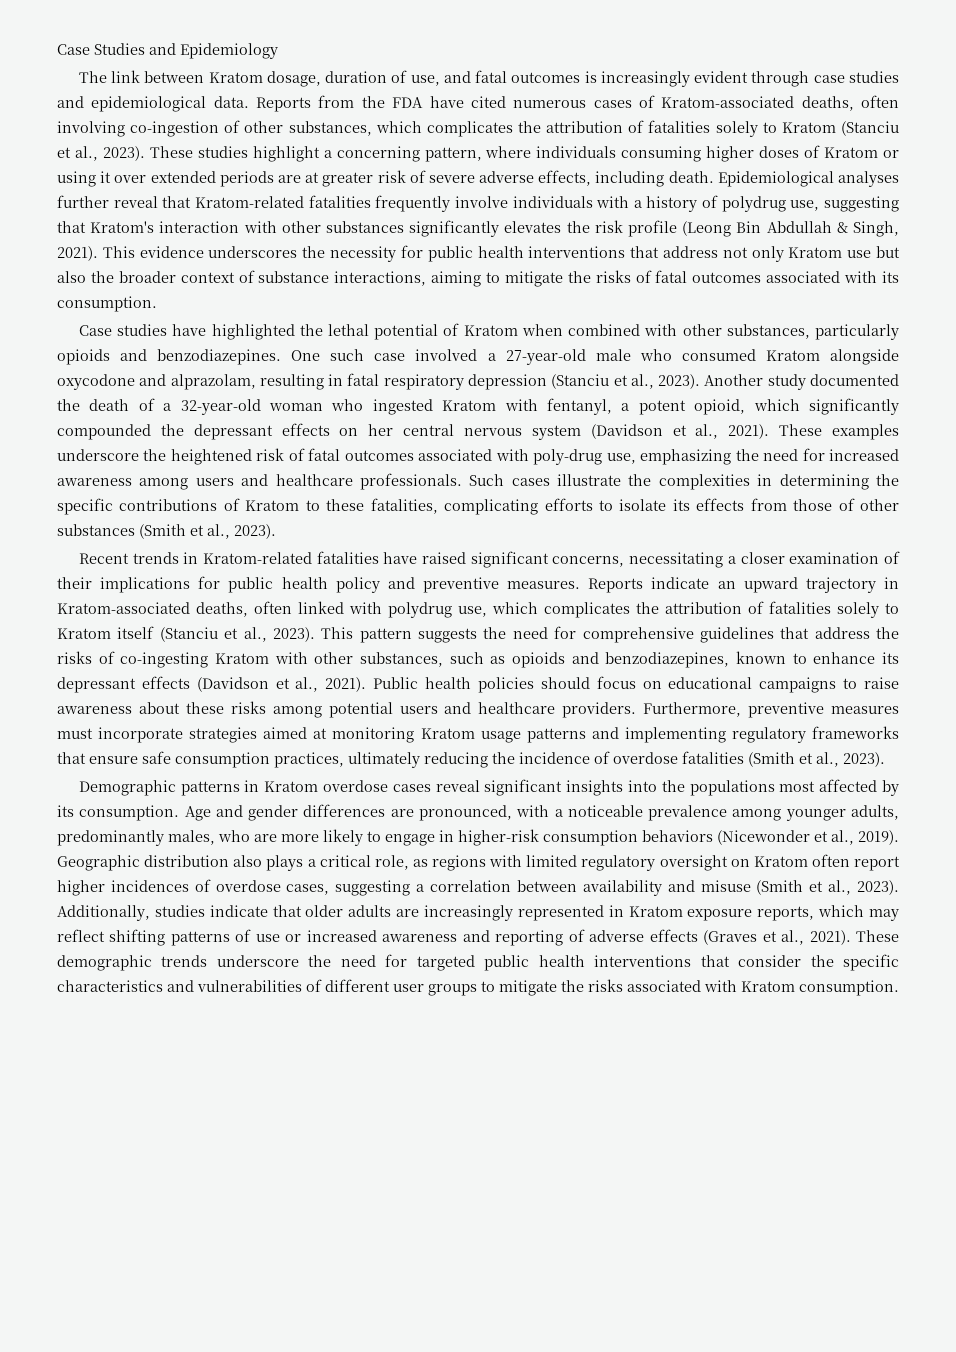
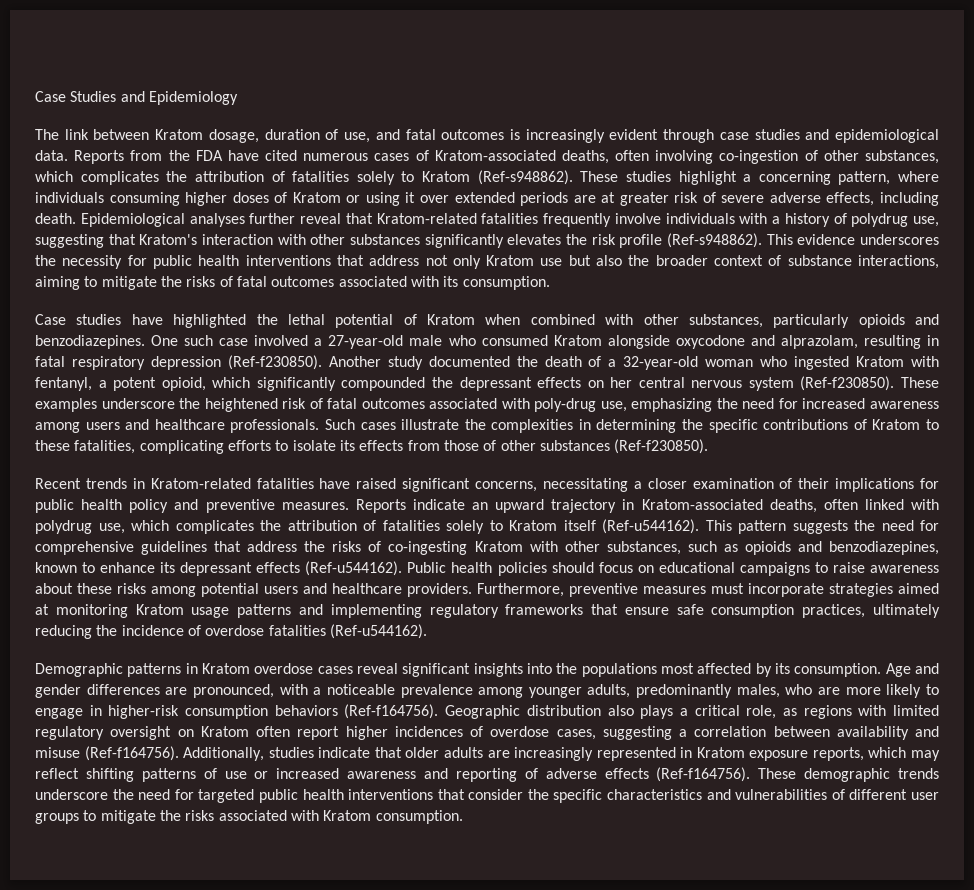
- Reports from the FDA have cited numerous cases of Kratom-associated deaths, often involving co-ingestion of other substances, which complicates the attribution of fatalities solely to Kratom (Stanciu et al., 2023).
+ Reports from the FDA have cited numerous cases of Kratom-associated deaths, often involving co-ingestion of other substances, which complicates the attribution of fatalities solely to Kratom (Ref-s948862).
- Epidemiological analyses further reveal that Kratom-related fatalities frequently involve individuals with a history of polydrug use, suggesting that Kratom's interaction with other substances significantly elevates the risk profile (Leong Bin Abdullah & Singh, 2021).
+ Epidemiological analyses further reveal that Kratom-related fatalities frequently involve individuals with a history of polydrug use, suggesting that Kratom's interaction with other substances significantly elevates the risk profile (Ref-s948862).
- One such case involved a 27-year-old male who consumed Kratom alongside oxycodone and alprazolam, resulting in fatal respiratory depression (Stanciu et al., 2023).
+ One such case involved a 27-year-old male who consumed Kratom alongside oxycodone and alprazolam, resulting in fatal respiratory depression (Ref-f230850).
- Another study documented the death of a 32-year-old woman who ingested Kratom with fentanyl, a potent opioid, which significantly compounded the depressant effects on her central nervous system (Davidson et al., 2021).
+ Another study documented the death of a 32-year-old woman who ingested Kratom with fentanyl, a potent opioid, which significantly compounded the depressant effects on her central nervous system (Ref-f230850).
- Such cases illustrate the complexities in determining the specific contributions of Kratom to these fatalities, complicating efforts to isolate its effects from those of other substances (Smith et al., 2023).
+ Such cases illustrate the complexities in determining the specific contributions of Kratom to these fatalities, complicating efforts to isolate its effects from those of other substances (Ref-f230850).
- Reports indicate an upward trajectory in Kratom-associated deaths, often linked with polydrug use, which complicates the attribution of fatalities solely to Kratom itself (Stanciu et al., 2023).
+ Reports indicate an upward trajectory in Kratom-associated deaths, often linked with polydrug use, which complicates the attribution of fatalities solely to Kratom itself (Ref-u544162).
- This pattern suggests the need for comprehensive guidelines that address the risks of co-ingesting Kratom with other substances, such as opioids and benzodiazepines, known to enhance its depressant effects (Davidson et al., 2021).
+ This pattern suggests the need for comprehensive guidelines that address the risks of co-ingesting Kratom with other substances, such as opioids and benzodiazepines, known to enhance its depressant effects (Ref-u544162).
- Furthermore, preventive measures must incorporate strategies aimed at monitoring Kratom usage patterns and implementing regulatory frameworks that ensure safe consumption practices, ultimately reducing the incidence of overdose fatalities (Smith et al., 2023).
+ Furthermore, preventive measures must incorporate strategies aimed at monitoring Kratom usage patterns and implementing regulatory frameworks that ensure safe consumption practices, ultimately reducing the incidence of overdose fatalities (Ref-u544162).
- Age and gender differences are pronounced, with a noticeable prevalence among younger adults, predominantly males, who are more likely to engage in higher-risk consumption behaviors (Nicewonder et al., 2019).
+ Age and gender differences are pronounced, with a noticeable prevalence among younger adults, predominantly males, who are more likely to engage in higher-risk consumption behaviors (Ref-f164756).
- Geographic distribution also plays a critical role, as regions with limited regulatory oversight on Kratom often report higher incidences of overdose cases, suggesting a correlation between availability and misuse (Smith et al., 2023).
+ Geographic distribution also plays a critical role, as regions with limited regulatory oversight on Kratom often report higher incidences of overdose cases, suggesting a correlation between availability and misuse (Ref-f164756).
- Additionally, studies indicate that older adults are increasingly represented in Kratom exposure reports, which may reflect shifting patterns of use or increased awareness and reporting of adverse effects (Graves et al., 2021).
+ Additionally, studies indicate that older adults are increasingly represented in Kratom exposure reports, which may reflect shifting patterns of use or increased awareness and reporting of adverse effects (Ref-f164756).

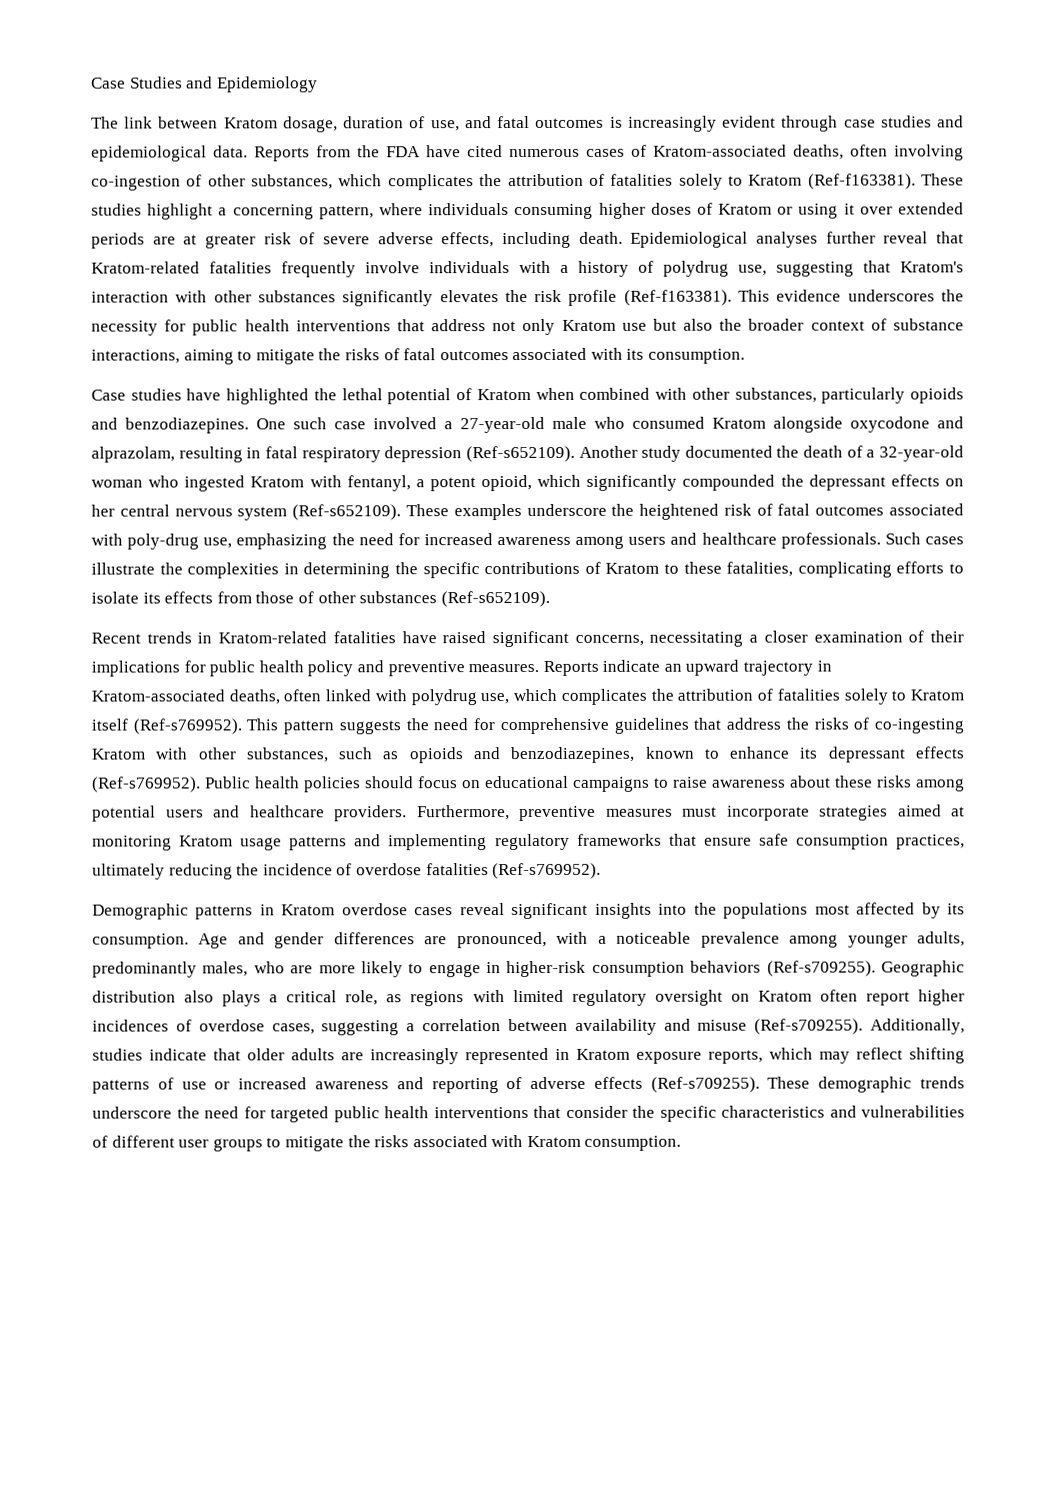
- Reports from the FDA have cited numerous cases of Kratom-associated deaths, often involving co-ingestion of other substances, which complicates the attribution of fatalities solely to Kratom (Ref-s948862).
+ Reports from the FDA have cited numerous cases of Kratom-associated deaths, often involving co-ingestion of other substances, which complicates the attribution of fatalities solely to Kratom (Ref-f163381).
- Epidemiological analyses further reveal that Kratom-related fatalities frequently involve individuals with a history of polydrug use, suggesting that Kratom's interaction with other substances significantly elevates the risk profile (Ref-s948862).
+ Epidemiological analyses further reveal that Kratom-related fatalities frequently involve individuals with a history of polydrug use, suggesting that Kratom's interaction with other substances significantly elevates the risk profile (Ref-f163381).
- One such case involved a 27-year-old male who consumed Kratom alongside oxycodone and alprazolam, resulting in fatal respiratory depression (Ref-f230850).
+ One such case involved a 27-year-old male who consumed Kratom alongside oxycodone and alprazolam, resulting in fatal respiratory depression (Ref-s652109).
- Another study documented the death of a 32-year-old woman who ingested Kratom with fentanyl, a potent opioid, which significantly compounded the depressant effects on her central nervous system (Ref-f230850).
+ Another study documented the death of a 32-year-old woman who ingested Kratom with fentanyl, a potent opioid, which significantly compounded the depressant effects on her central nervous system (Ref-s652109).
- Such cases illustrate the complexities in determining the specific contributions of Kratom to these fatalities, complicating efforts to isolate its effects from those of other substances (Ref-f230850).
+ Such cases illustrate the complexities in determining the specific contributions of Kratom to these fatalities, complicating efforts to isolate its effects from those of other substances (Ref-s652109).
- Reports indicate an upward trajectory in Kratom-associated deaths, often linked with polydrug use, which complicates the attribution of fatalities solely to Kratom itself (Ref-u544162).
+ Reports indicate an upward trajectory in Kratom-associated deaths, often linked with polydrug use, which complicates the attribution of fatalities solely to Kratom itself (Ref-s769952).
- This pattern suggests the need for comprehensive guidelines that address the risks of co-ingesting Kratom with other substances, such as opioids and benzodiazepines, known to enhance its depressant effects (Ref-u544162).
+ This pattern suggests the need for comprehensive guidelines that address the risks of co-ingesting Kratom with other substances, such as opioids and benzodiazepines, known to enhance its depressant effects (Ref-s769952).
- Furthermore, preventive measures must incorporate strategies aimed at monitoring Kratom usage patterns and implementing regulatory frameworks that ensure safe consumption practices, ultimately reducing the incidence of overdose fatalities (Ref-u544162).
+ Furthermore, preventive measures must incorporate strategies aimed at monitoring Kratom usage patterns and implementing regulatory frameworks that ensure safe consumption practices, ultimately reducing the incidence of overdose fatalities (Ref-s769952).
- Age and gender differences are pronounced, with a noticeable prevalence among younger adults, predominantly males, who are more likely to engage in higher-risk consumption behaviors (Ref-f164756).
+ Age and gender differences are pronounced, with a noticeable prevalence among younger adults, predominantly males, who are more likely to engage in higher-risk consumption behaviors (Ref-s709255).
- Geographic distribution also plays a critical role, as regions with limited regulatory oversight on Kratom often report higher incidences of overdose cases, suggesting a correlation between availability and misuse (Ref-f164756).
+ Geographic distribution also plays a critical role, as regions with limited regulatory oversight on Kratom often report higher incidences of overdose cases, suggesting a correlation between availability and misuse (Ref-s709255).
- Additionally, studies indicate that older adults are increasingly represented in Kratom exposure reports, which may reflect shifting patterns of use or increased awareness and reporting of adverse effects (Ref-f164756).
+ Additionally, studies indicate that older adults are increasingly represented in Kratom exposure reports, which may reflect shifting patterns of use or increased awareness and reporting of adverse effects (Ref-s709255).

